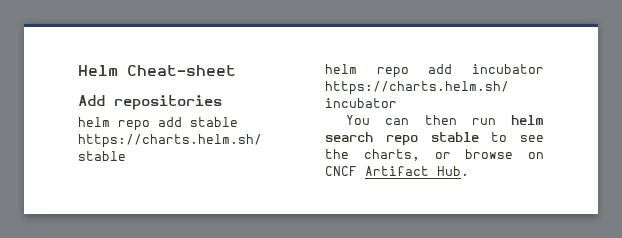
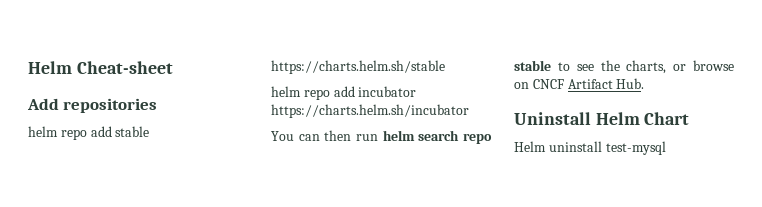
+ Uninstall Helm Chart
+ Helm uninstall test-mysql

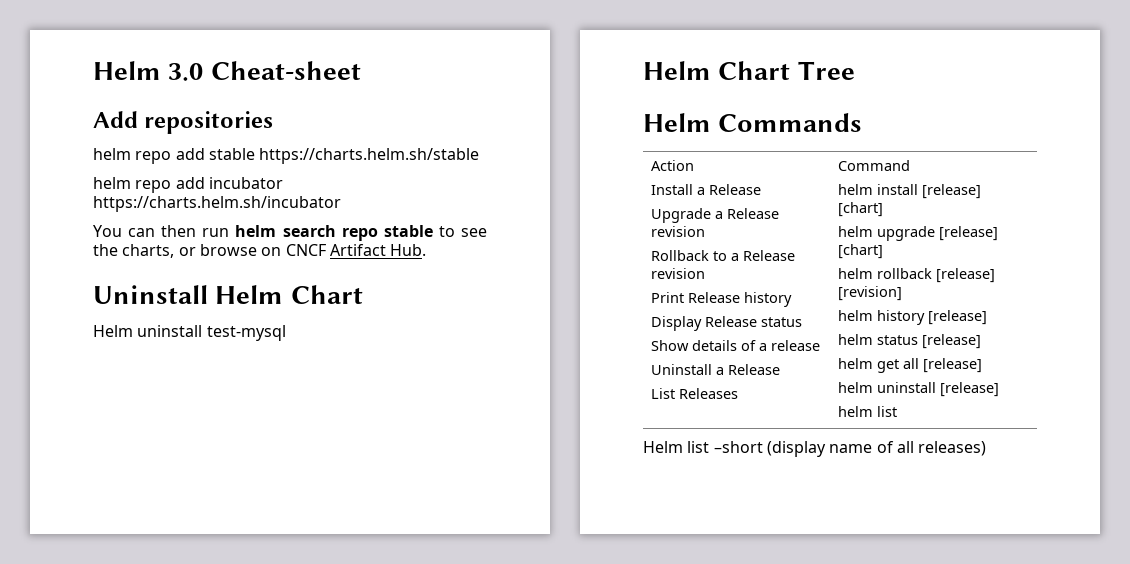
- Helm Cheat-sheet
+ Helm 3.0 Cheat-sheet
+ Helm Chart Tree
+ Helm Commands
+ Action
+ Install a Release
+ Upgrade a Release revision
+ Rollback to a Release revision
+ Print Release history
+ Display Release status
+ Show details of a release
+ Uninstall a Release
+ List Releases | Command
+ helm install [release] [chart]
+ helm upgrade [release] [chart]
+ helm rollback [release] [revision]
+ helm history [release]
+ helm status [release]
+ helm get all [release]
+ helm uninstall [release]
+ helm list
+ Helm list –short (display name of all releases)

